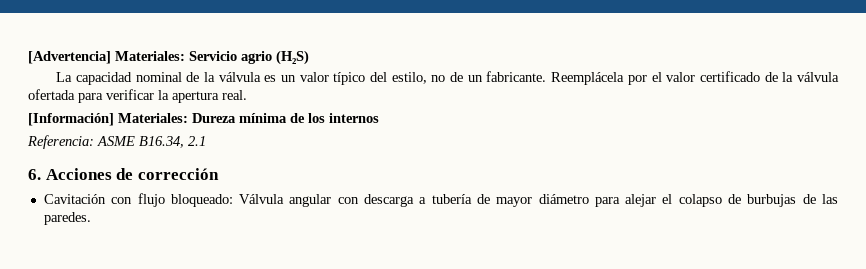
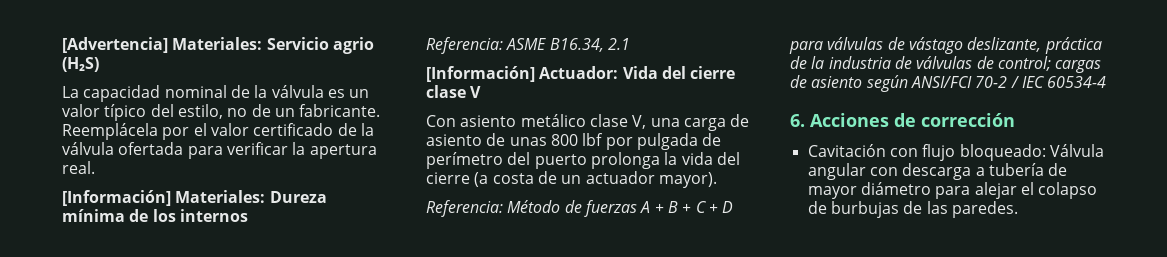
+ [Información] Actuador: Vida del cierre clase V
+ Con asiento metálico clase V, una carga de asiento de unas 800 lbf por pulgada de perímetro del puerto prolonga la vida del cierre (a costa de un actuador mayor).
+ Referencia: Método de fuerzas A + B + C + D para válvulas de vástago deslizante, práctica de la industria de válvulas de control; cargas de asiento según ANSI/FCI 70-2 / IEC 60534-4

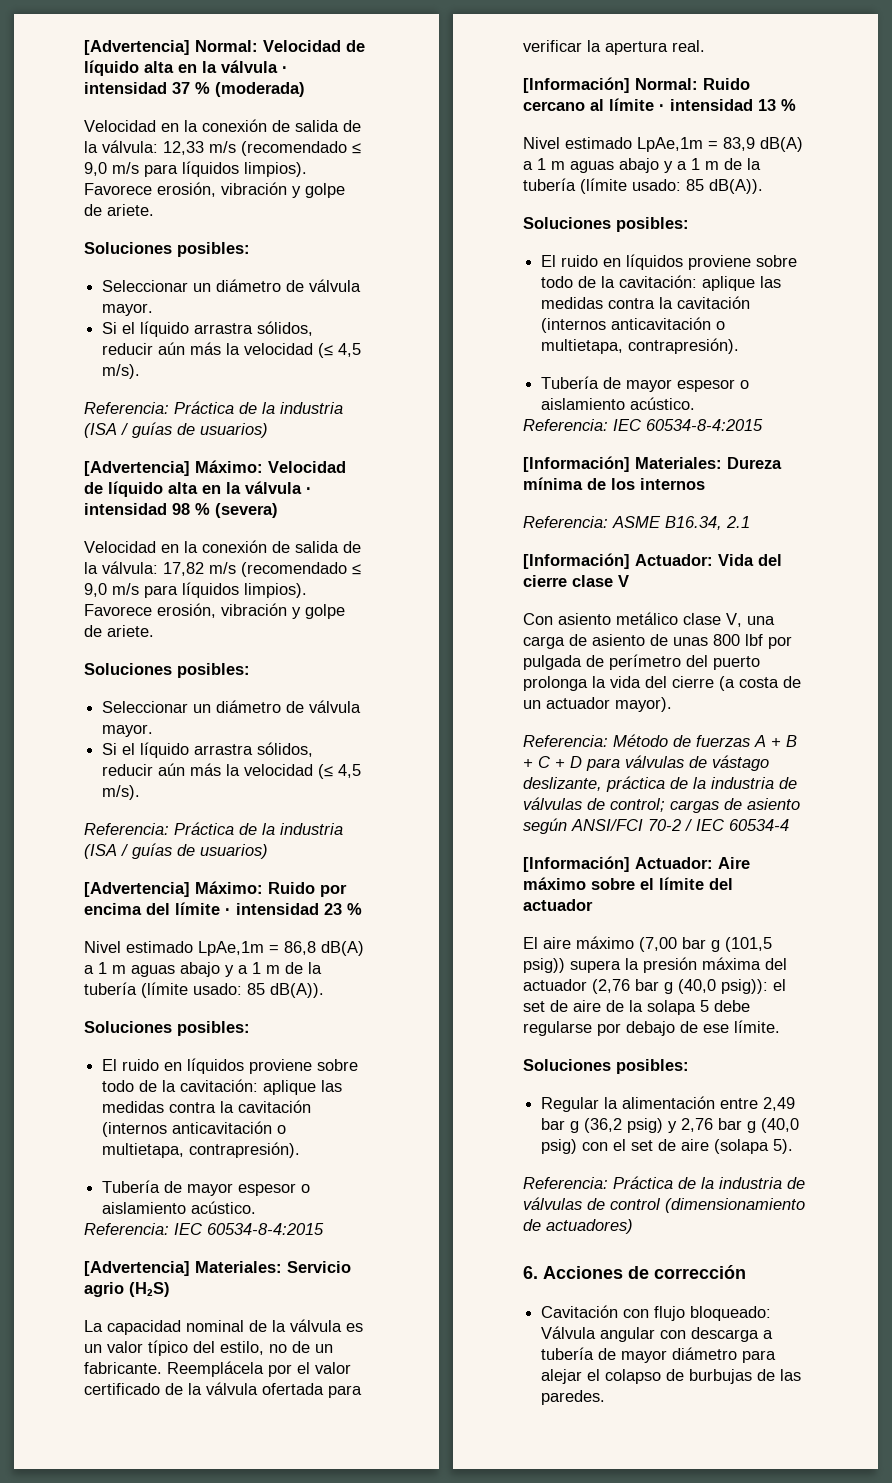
+ [Advertencia] Normal: Velocidad de líquido alta en la válvula · intensidad 37 % (moderada)
+ Velocidad en la conexión de salida de la válvula: 12,33 m/s (recomendado ≤ 9,0 m/s para líquidos limpios). Favorece erosión, vibración y golpe de ariete.
+ Soluciones posibles:
+ Seleccionar un diámetro de válvula mayor.
+ Si el líquido arrastra sólidos, reducir aún más la velocidad (≤ 4,5 m/s).
+ Referencia: Práctica de la industria (ISA / guías de usuarios)
+ [Advertencia] Máximo: Velocidad de líquido alta en la válvula · intensidad 98 % (severa)
+ Velocidad en la conexión de salida de la válvula: 17,82 m/s (recomendado ≤ 9,0 m/s para líquidos limpios). Favorece erosión, vibración y golpe de ariete.
+ Soluciones posibles:
+ Seleccionar un diámetro de válvula mayor.
+ Si el líquido arrastra sólidos, reducir aún más la velocidad (≤ 4,5 m/s).
+ Referencia: Práctica de la industria (ISA / guías de usuarios)
+ [Advertencia] Máximo: Ruido por encima del límite · intensidad 23 %
+ Nivel estimado LpAe,1m = 86,8 dB(A) a 1 m aguas abajo y a 1 m de la tubería (límite usado: 85 dB(A)).
+ Soluciones posibles:
+ El ruido en líquidos proviene sobre todo de la cavitación: aplique las medidas contra la cavitación (internos anticavitación o multietapa, contrapresión).
+ Tubería de mayor espesor o aislamiento acústico.
+ Referencia: IEC 60534-8-4:2015
+ [Información] Normal: Ruido cercano al límite · intensidad 13 %
+ Nivel estimado LpAe,1m = 83,9 dB(A) a 1 m aguas abajo y a 1 m de la tubería (límite usado: 85 dB(A)).
+ Soluciones posibles:
+ El ruido en líquidos proviene sobre todo de la cavitación: aplique las medidas contra la cavitación (internos anticavitación o multietapa, contrapresión).
+ Tubería de mayor espesor o aislamiento acústico.
+ Referencia: IEC 60534-8-4:2015
+ [Información] Actuador: Aire máximo sobre el límite del actuador
+ El aire máximo (7,00 bar g (101,5 psig)) supera la presión máxima del actuador (2,76 bar g (40,0 psig)): el set de aire de la solapa 5 debe regularse por debajo de ese límite.
+ Soluciones posibles:
+ Regular la alimentación entre 2,49 bar g (36,2 psig) y 2,76 bar g (40,0 psig) con el set de aire (solapa 5).
+ Referencia: Práctica de la industria de válvulas de control (dimensionamiento de actuadores)

